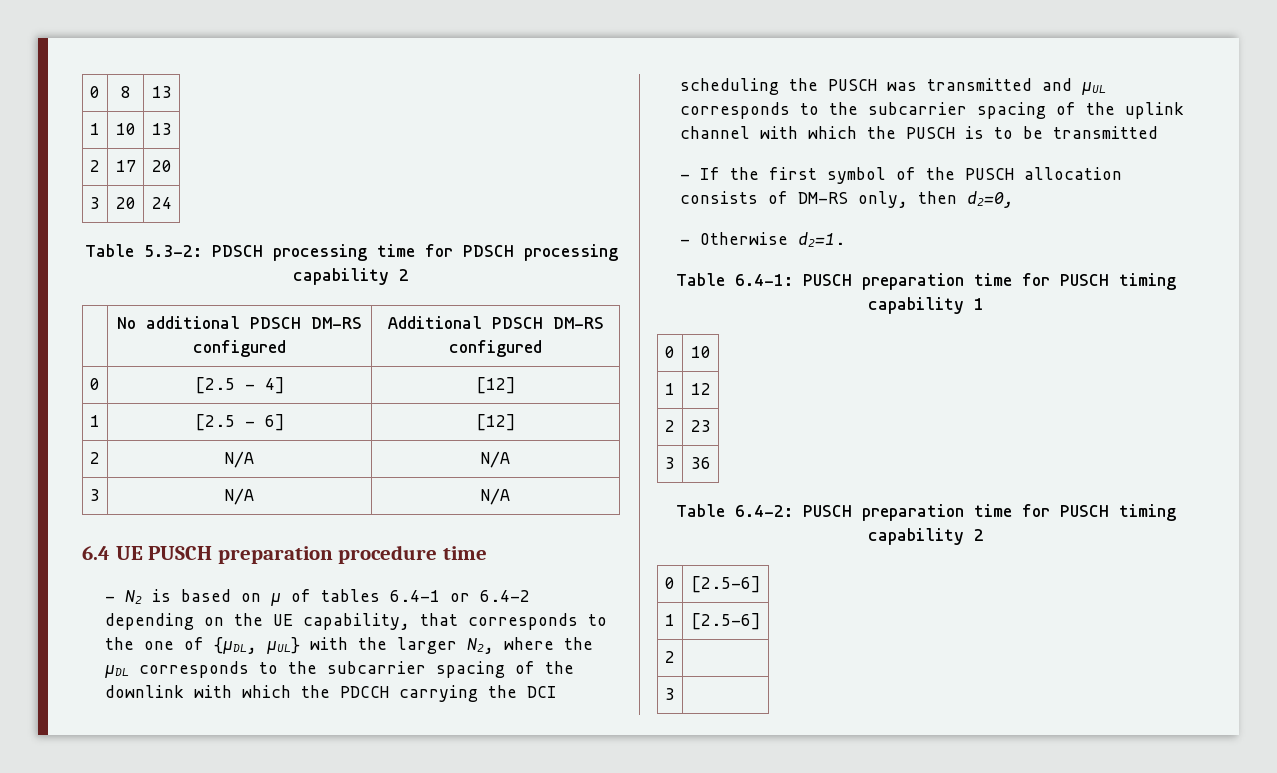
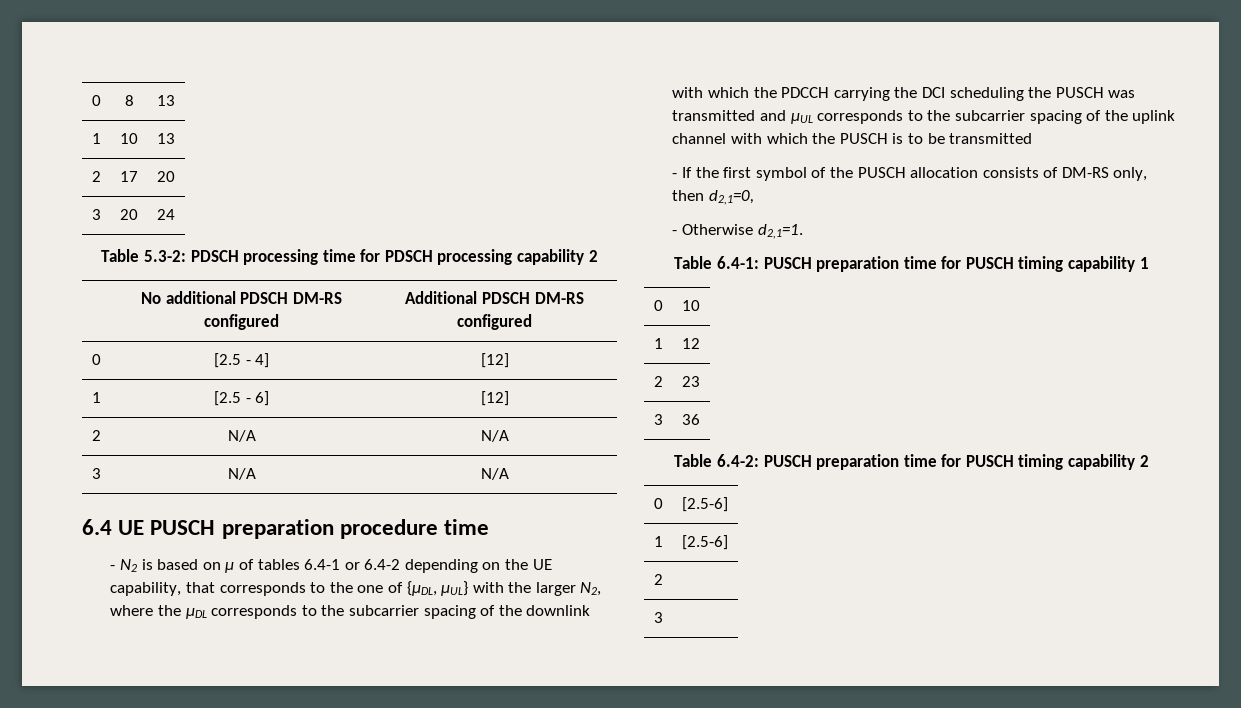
- - If the first symbol of the PUSCH allocation consists of DM-RS only, then d2=0,
+ - If the first symbol of the PUSCH allocation consists of DM-RS only, then d2,1=0,
- - Otherwise d2=1.
+ - Otherwise d2,1=1.

